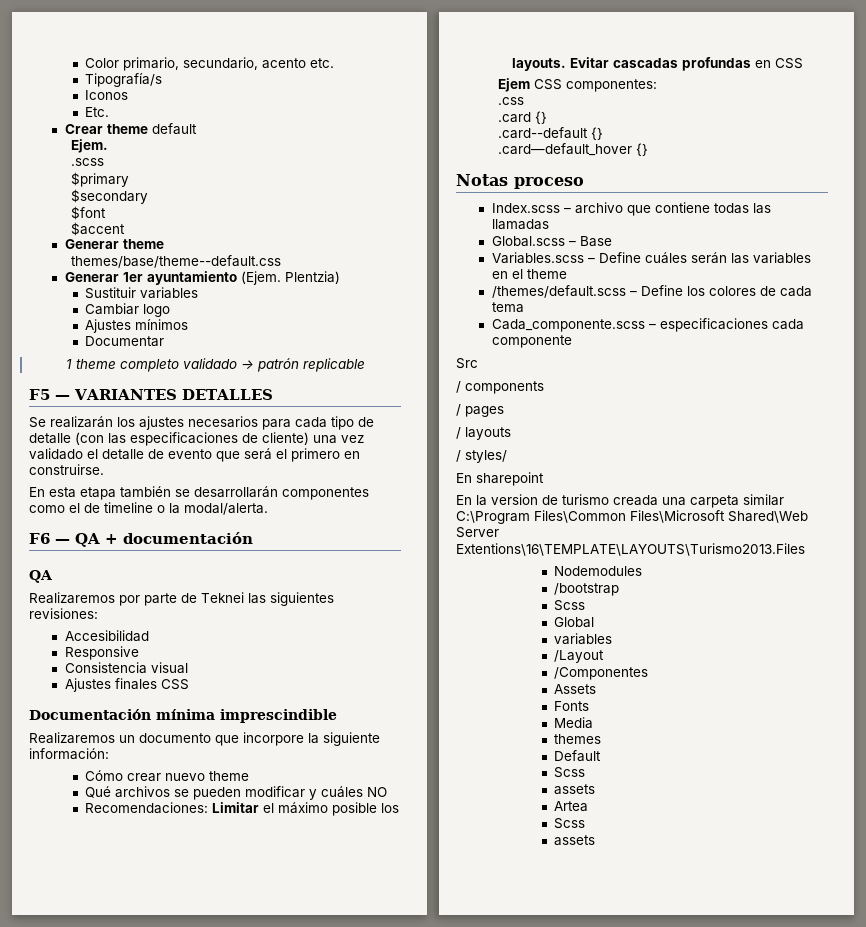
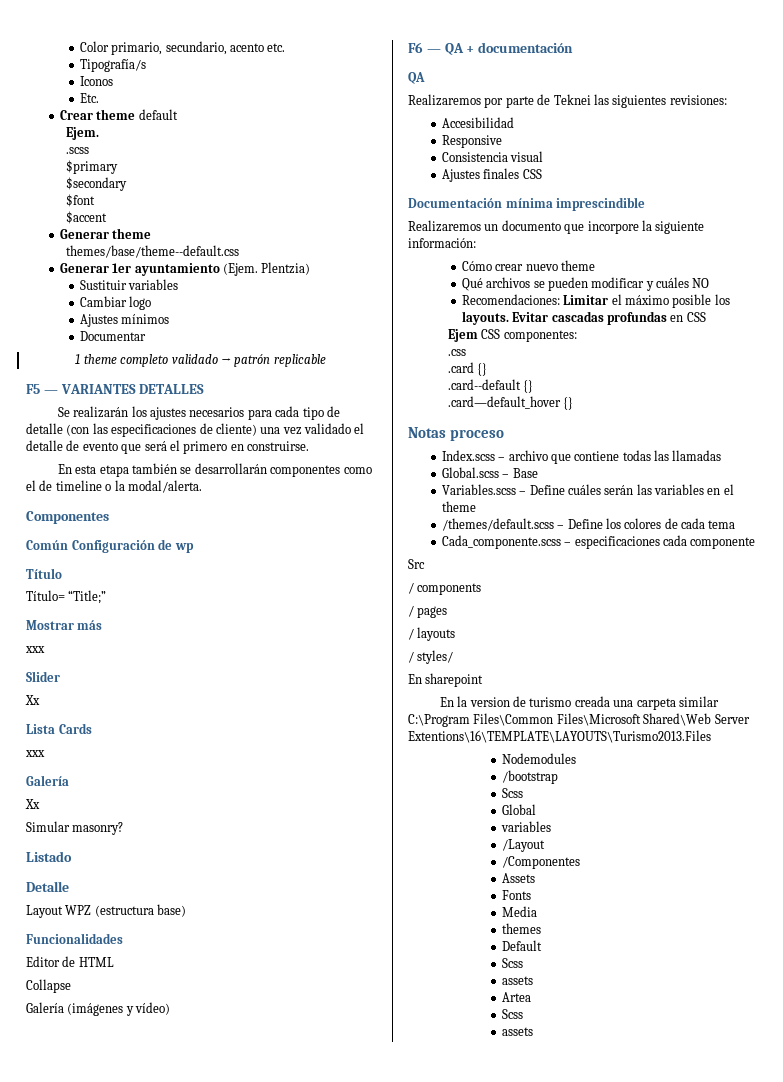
+ Componentes
+ Común Configuración de wp
+ Título
+ Título= “Title;”
+ Mostrar más
+ xxx
+ Slider
+ Xx
+ Lista Cards
+ xxx
+ Galería
+ Xx
+ Simular masonry?
+ Listado
+ Detalle
+ Layout WPZ (estructura base)
+ Funcionalidades
+ Editor de HTML
+ Collapse
+ Galería (imágenes y vídeo)

